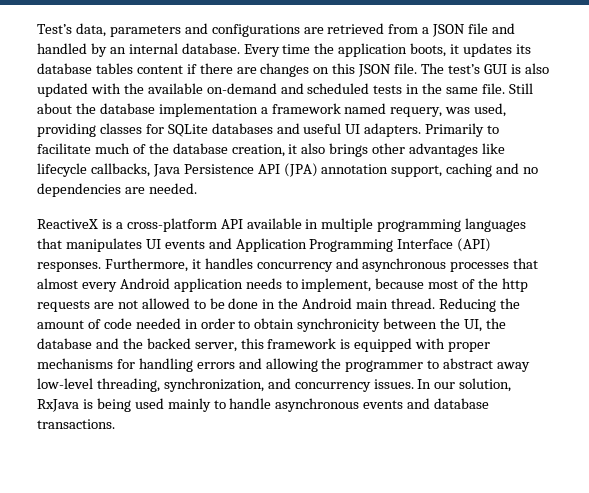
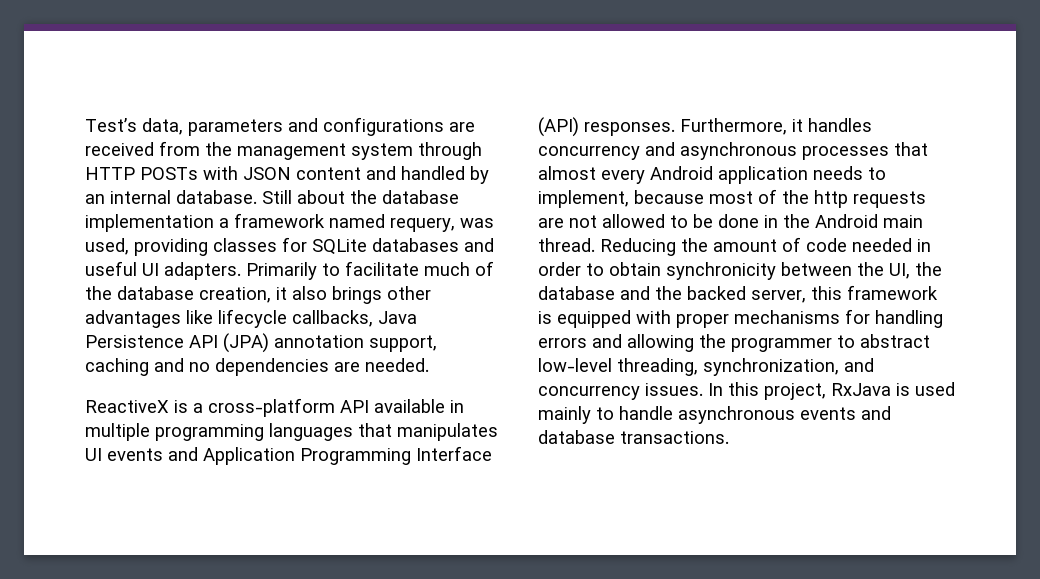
- Test’s data, parameters and configurations are retrieved from a JSON file and handled by an internal database.
+ Test’s data, parameters and configurations are received from the management system through HTTP POSTs with JSON content and handled by an internal database.
- Every time the application boots, it updates its database tables content if there are changes on this JSON file. The test’s GUI is also updated with the available on-demand and scheduled tests in the same file.
- Reducing the amount of code needed in order to obtain synchronicity between the UI, the database and the backed server, this framework is equipped with proper mechanisms for handling errors and allowing the programmer to abstract away low-level threading, synchronization, and concurrency issues.
+ Reducing the amount of code needed in order to obtain synchronicity between the UI, the database and the backed server, this framework is equipped with proper mechanisms for handling errors and allowing the programmer to abstract low-level threading, synchronization, and concurrency issues.
- In our solution, RxJava is being used mainly to handle asynchronous events and database transactions.
+ In this project, RxJava is used mainly to handle asynchronous events and database transactions.

